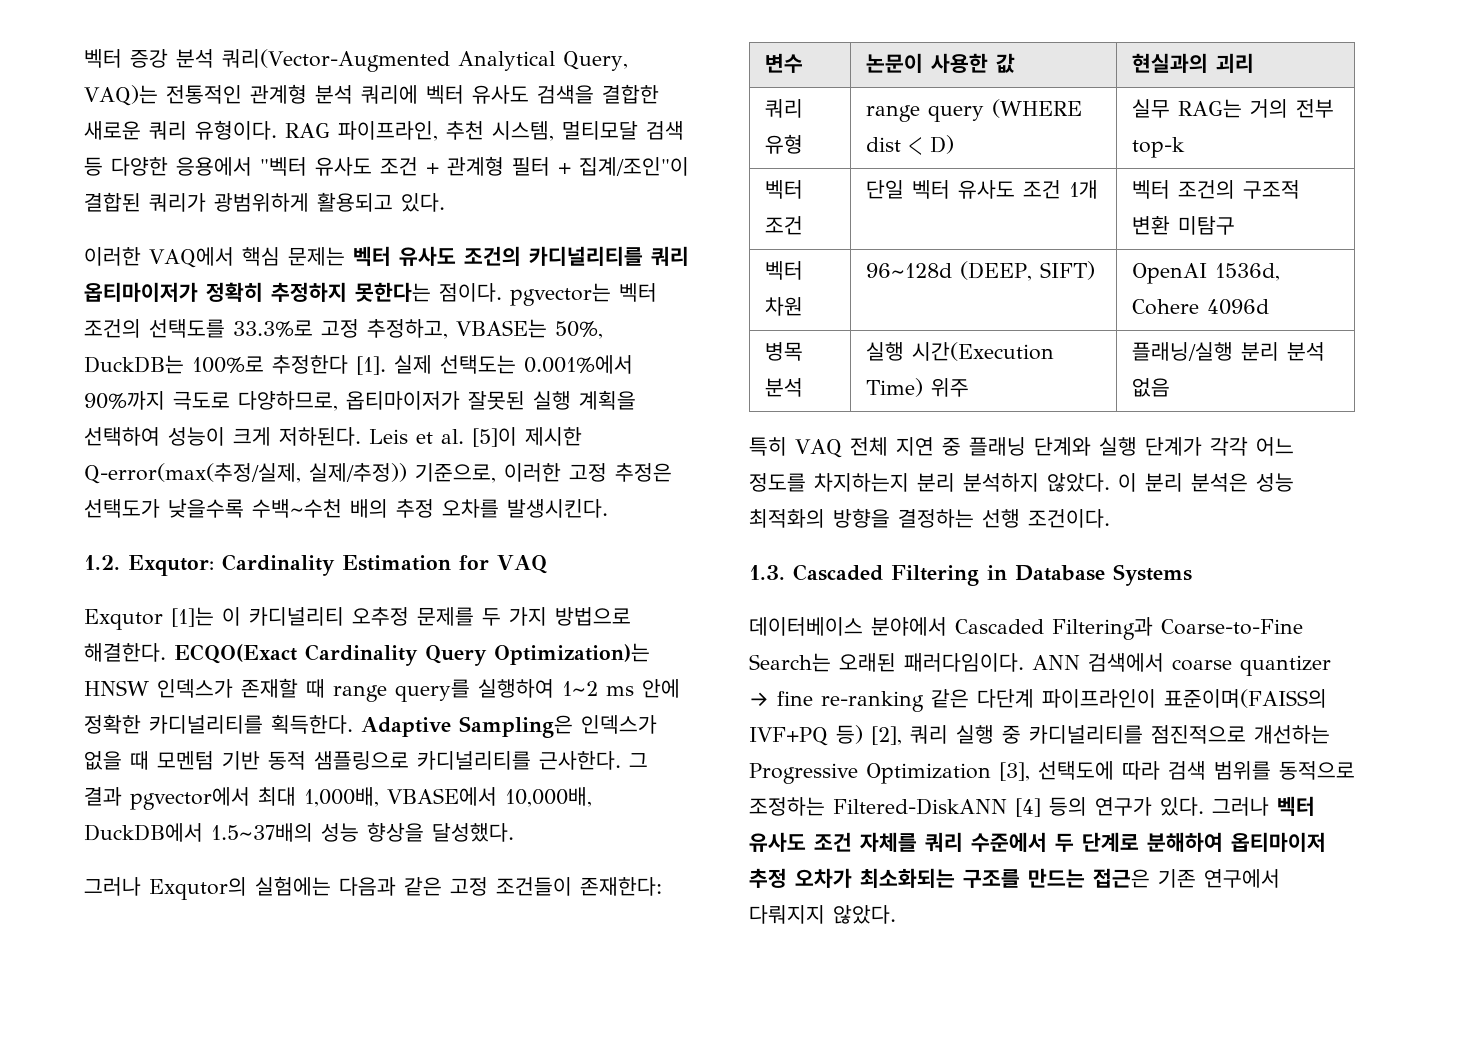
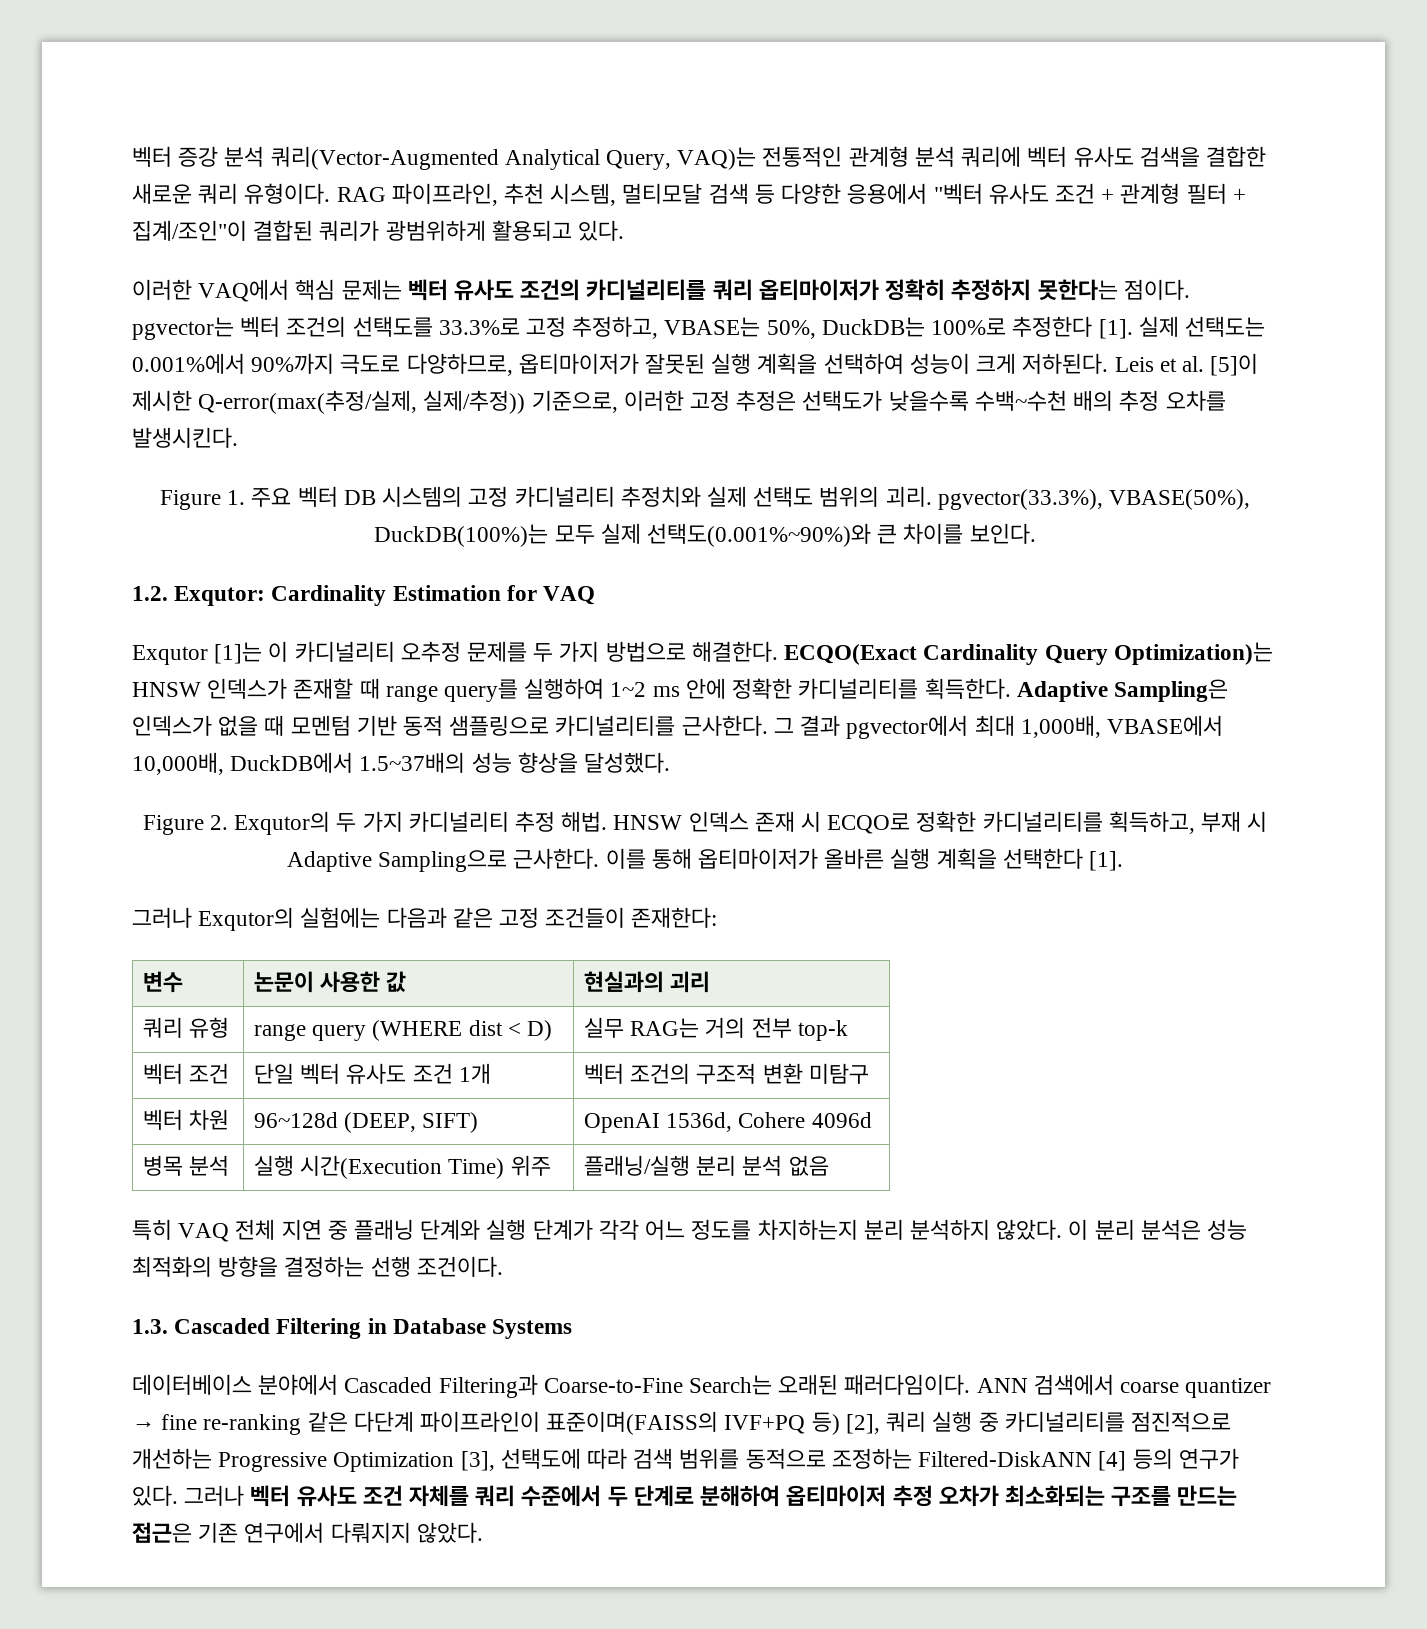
+ Figure 1. 주요 벡터 DB 시스템의 고정 카디널리티 추정치와 실제 선택도 범위의 괴리. pgvector(33.3%), VBASE(50%), DuckDB(100%)는 모두 실제 선택도(0.001%~90%)와 큰 차이를 보인다.
+ Figure 2. Exqutor의 두 가지 카디널리티 추정 해법. HNSW 인덱스 존재 시 ECQO로 정확한 카디널리티를 획득하고, 부재 시 Adaptive Sampling으로 근사한다. 이를 통해 옵티마이저가 올바른 실행 계획을 선택한다 [1].

